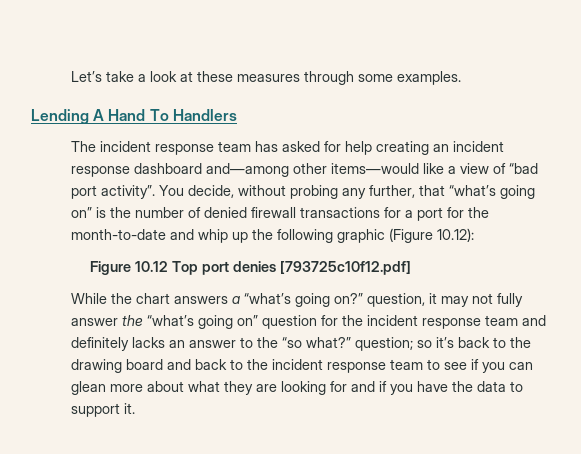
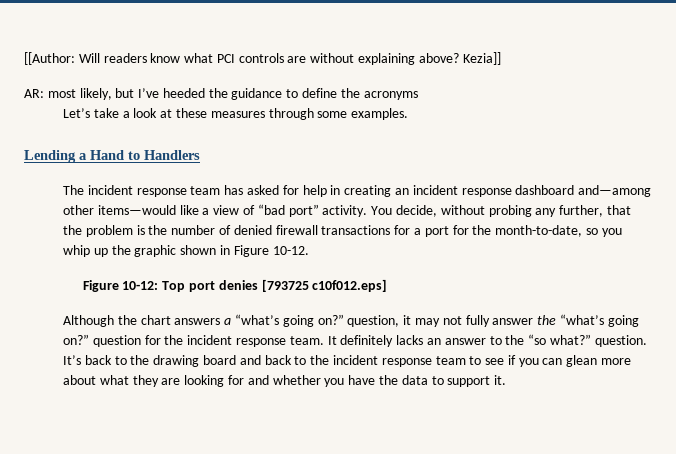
+ [[Author: Will readers know what PCI controls are without explaining above? Kezia]]
+ AR: most likely, but I’ve heeded the guidance to define the acronyms
- Lending A Hand To Handlers
+ Lending a Hand to Handlers
- The incident response team has asked for help creating an incident response dashboard and—among other items—would like a view of “bad port activity”.
+ The incident response team has asked for help in creating an incident response dashboard and—among other items—would like a view of “bad port” activity.
- You decide, without probing any further, that “what’s going on” is the number of denied firewall transactions for a port for the month-to-date and whip up the following graphic (Figure 10.12):
- Figure 10.12 Top port denies [793725c10f12.pdf]
- While the chart answers a “what’s going on?” question, it may not fully answer the “what’s going on” question for the incident response team and definitely lacks an answer to the “so what?” question; so it’s back to the drawing board and back to the incident response team to see if you can glean more about what they are looking for and if you have the data to support it.
+ You decide, without probing any further, that the problem is the number of denied firewall transactions for a port for the month-to-date, so you whip up the graphic shown in Figure 10-12.
+ Figure 10-12: Top port denies [793725 c10f012.eps]
+ Although the chart answers a “what’s going on?” question, it may not fully answer the “what’s going on?” question for the incident response team. It definitely lacks an answer to the “so what?” question. It’s back to the drawing board and back to the incident response team to see if you can glean more about what they are looking for and whether you have the data to support it.

